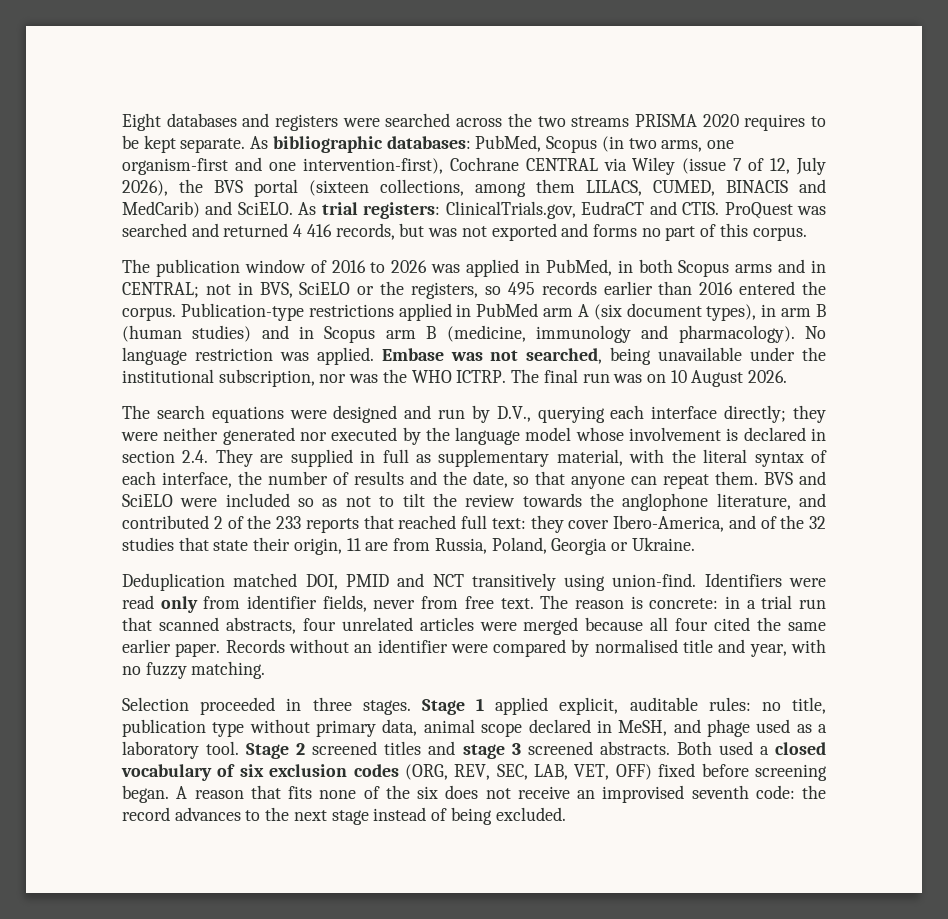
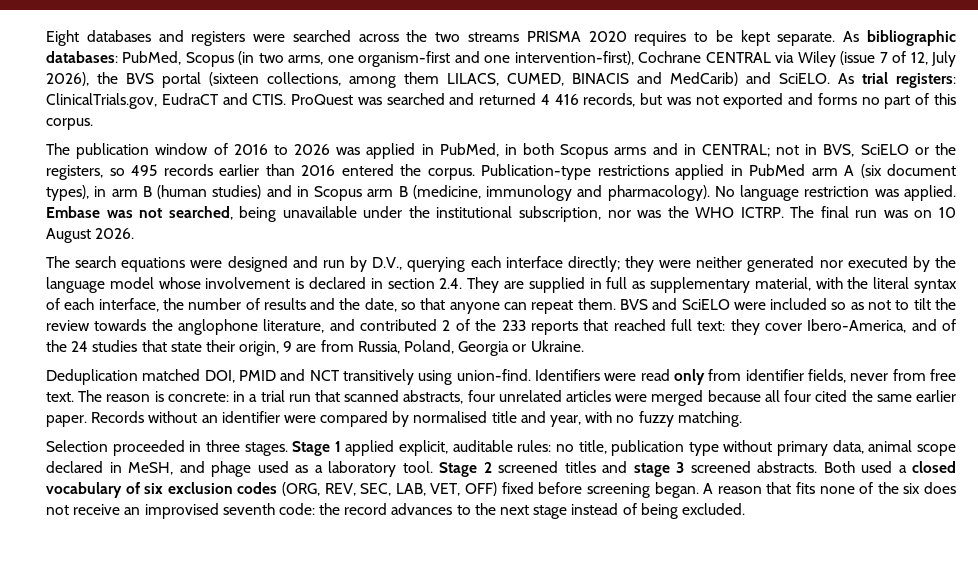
- BVS and SciELO were included so as not to tilt the review towards the anglophone literature, and contributed 2 of the 233 reports that reached full text: they cover Ibero-America, and of the 32 studies that state their origin, 11 are from Russia, Poland, Georgia or Ukraine.
+ BVS and SciELO were included so as not to tilt the review towards the anglophone literature, and contributed 2 of the 233 reports that reached full text: they cover Ibero-America, and of the 24 studies that state their origin, 9 are from Russia, Poland, Georgia or Ukraine.

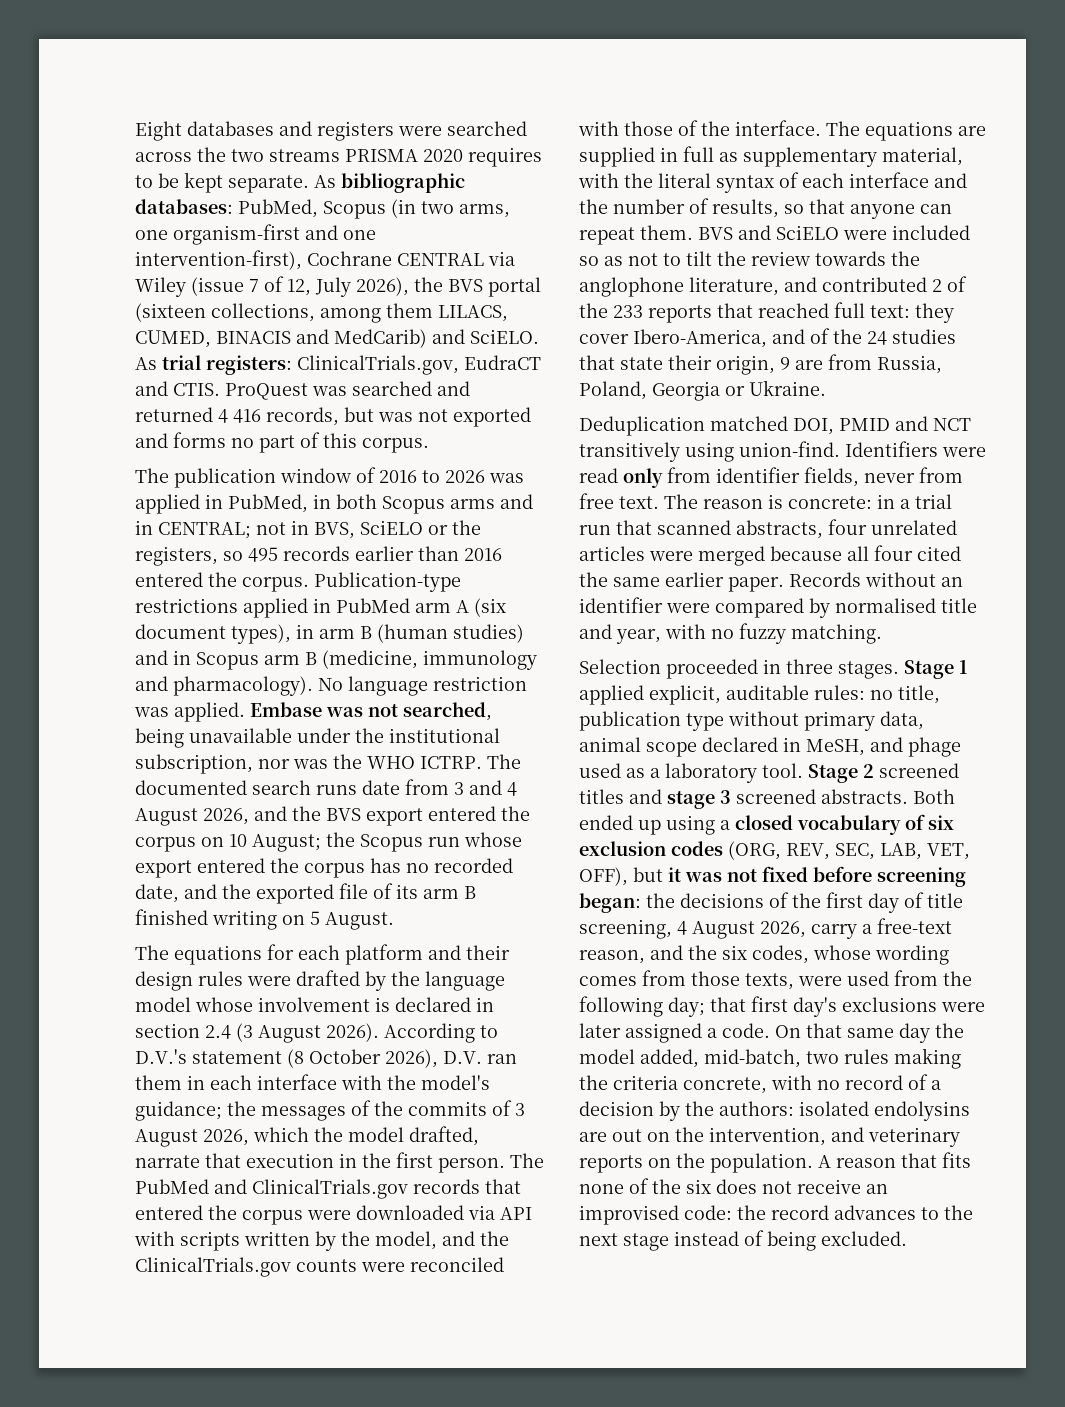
- The final run was on 10 August 2026.
- The search equations were designed and run by D.V., querying each interface directly; they were neither generated nor executed by the language model whose involvement is declared in section 2.4. They are supplied in full as supplementary material, with the literal syntax of each interface, the number of results and the date, so that anyone can repeat them.
+ The documented search runs date from 3 and 4 August 2026, and the BVS export entered the corpus on 10 August; the Scopus run whose export entered the corpus has no recorded date, and the exported file of its arm B finished writing on 5 August.
+ The equations for each platform and their design rules were drafted by the language model whose involvement is declared in section 2.4 (3 August 2026). According to D.V.'s statement (8 October 2026), D.V. ran them in each interface with the model's guidance; the messages of the commits of 3 August 2026, which the model drafted, narrate that execution in the first person. The PubMed and ClinicalTrials.gov records that entered the corpus were downloaded via API with scripts written by the model, and the ClinicalTrials.gov counts were reconciled with those of the interface. The equations are supplied in full as supplementary material, with the literal syntax of each interface and the number of results, so that anyone can repeat them.
- Both used a closed vocabulary of six exclusion codes (ORG, REV, SEC, LAB, VET, OFF) fixed before screening began.
+ Both ended up using a closed vocabulary of six exclusion codes (ORG, REV, SEC, LAB, VET, OFF), but it was not fixed before screening began: the decisions of the first day of title screening, 4 August 2026, carry a free-text reason, and the six codes, whose wording comes from those texts, were used from the following day; that first day's exclusions were later assigned a code. On that same day the model added, mid-batch, two rules making the criteria concrete, with no record of a decision by the authors: isolated endolysins are out on the intervention, and veterinary reports on the population.
- A reason that fits none of the six does not receive an improvised seventh code: the record advances to the next stage instead of being excluded.
+ A reason that fits none of the six does not receive an improvised code: the record advances to the next stage instead of being excluded.

